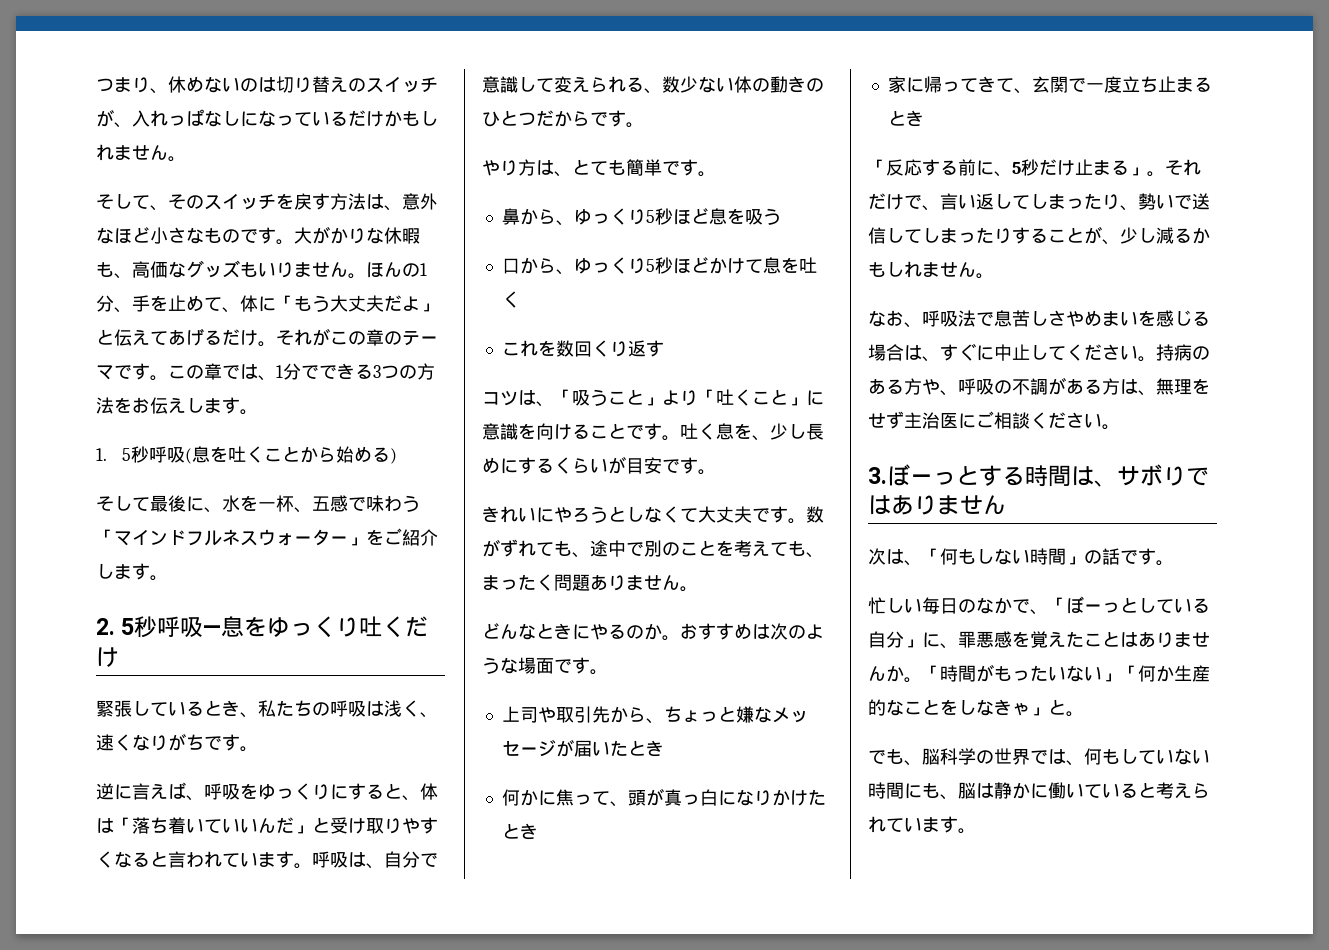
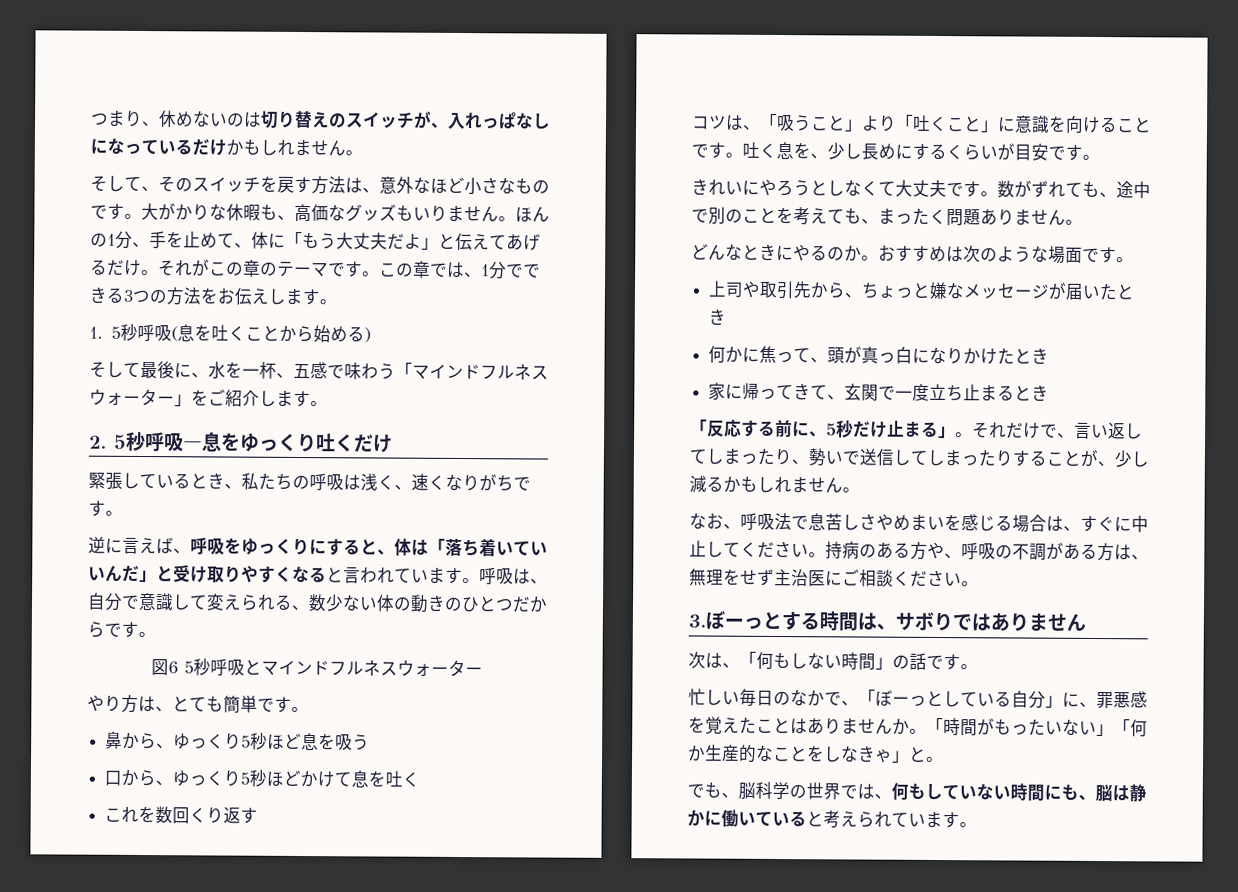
+ 図6 5秒呼吸とマインドフルネスウォーター

